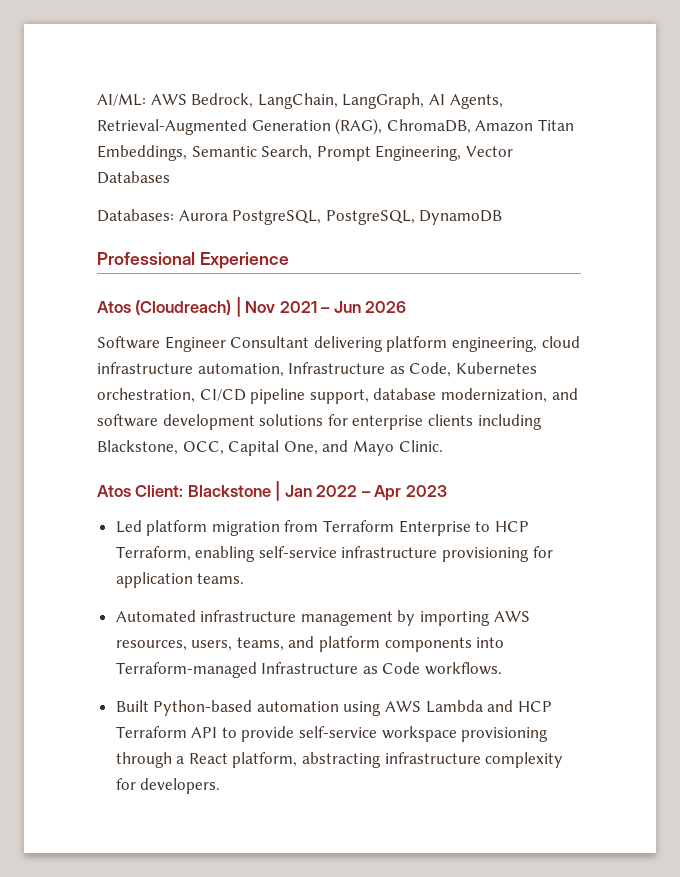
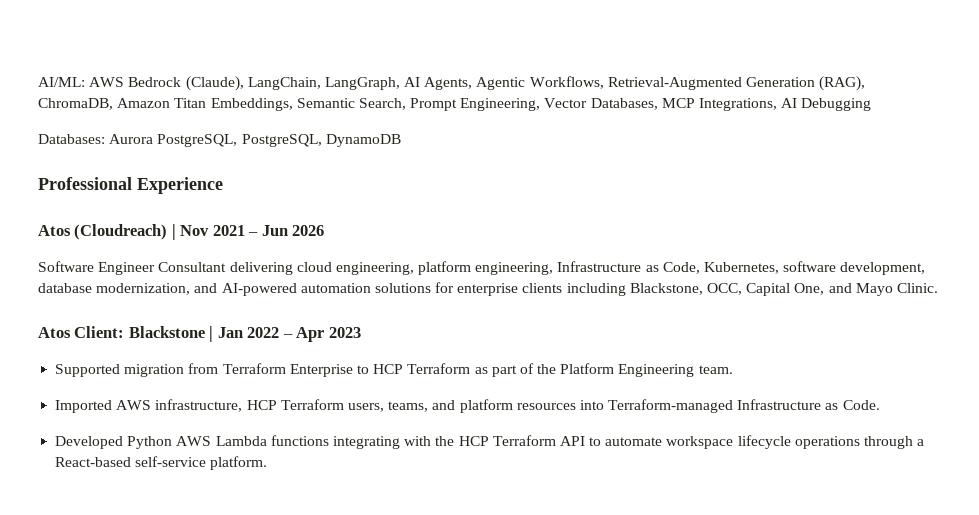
- AI/ML: AWS Bedrock, LangChain, LangGraph, AI Agents, Retrieval-Augmented Generation (RAG), ChromaDB, Amazon Titan Embeddings, Semantic Search, Prompt Engineering, Vector Databases
+ AI/ML: AWS Bedrock (Claude), LangChain, LangGraph, AI Agents, Agentic Workflows, Retrieval-Augmented Generation (RAG), ChromaDB, Amazon Titan Embeddings, Semantic Search, Prompt Engineering, Vector Databases, MCP Integrations, AI Debugging
- Software Engineer Consultant delivering platform engineering, cloud infrastructure automation, Infrastructure as Code, Kubernetes orchestration, CI/CD pipeline support, database modernization, and software development solutions for enterprise clients including Blackstone, OCC, Capital One, and Mayo Clinic.
+ Software Engineer Consultant delivering cloud engineering, platform engineering, Infrastructure as Code, Kubernetes, software development, database modernization, and AI-powered automation solutions for enterprise clients including Blackstone, OCC, Capital One, and Mayo Clinic.
- Led platform migration from Terraform Enterprise to HCP Terraform, enabling self-service infrastructure provisioning for application teams.
- Automated infrastructure management by importing AWS resources, users, teams, and platform components into Terraform-managed Infrastructure as Code workflows.
- Built Python-based automation using AWS Lambda and HCP Terraform API to provide self-service workspace provisioning through a React platform, abstracting infrastructure complexity for developers.
+ Supported migration from Terraform Enterprise to HCP Terraform as part of the Platform Engineering team.
+ Imported AWS infrastructure, HCP Terraform users, teams, and platform resources into Terraform-managed Infrastructure as Code.
+ Developed Python AWS Lambda functions integrating with the HCP Terraform API to automate workspace lifecycle operations through a React-based self-service platform.

